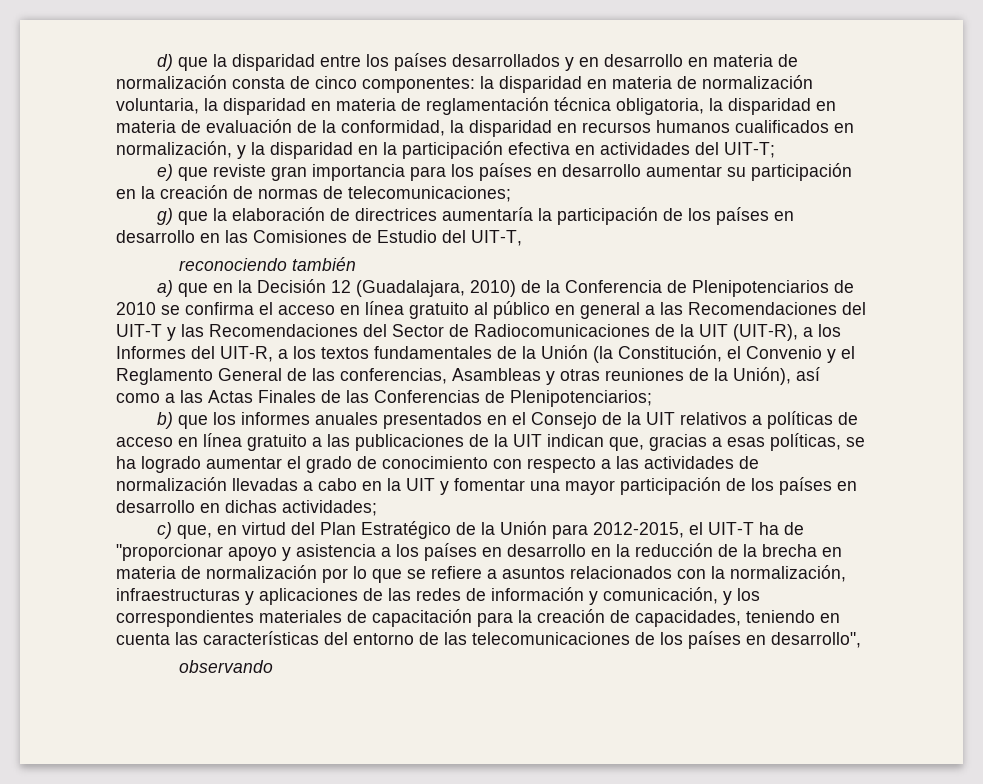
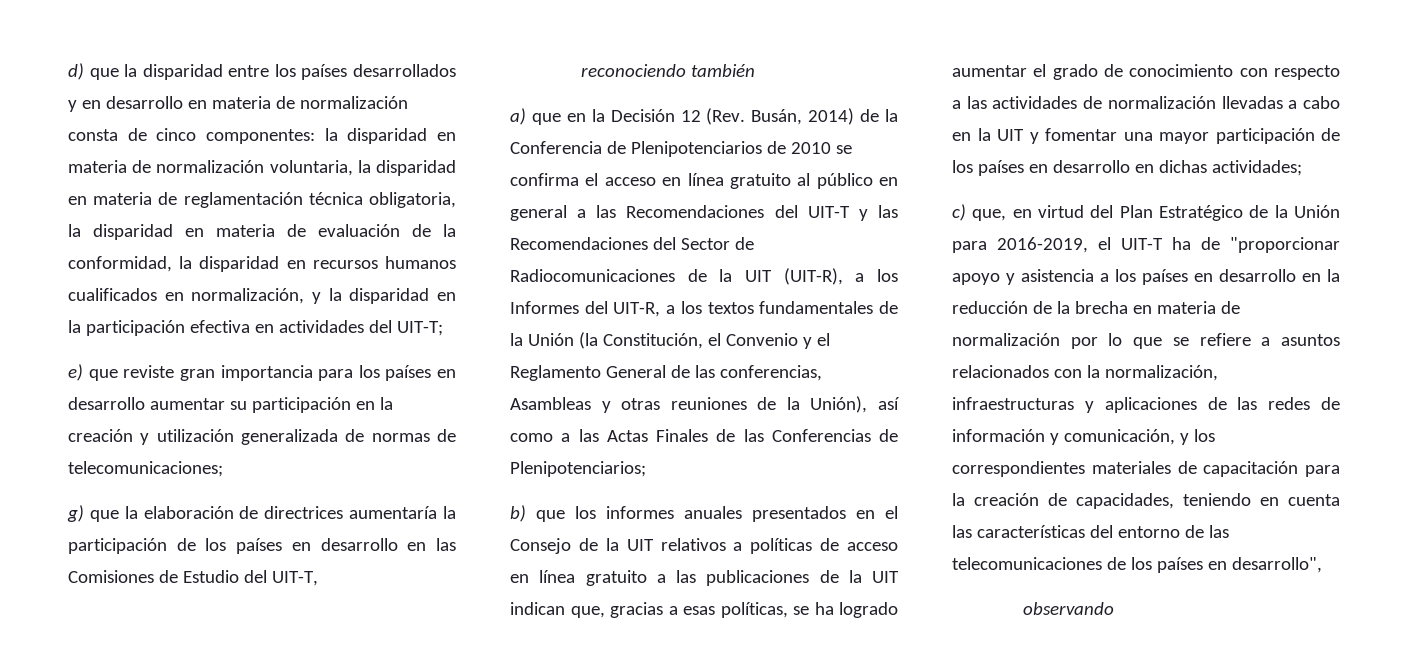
- e) que reviste gran importancia para los países en desarrollo aumentar su participación en la creación de normas de telecomunicaciones;
+ e) que reviste gran importancia para los países en desarrollo aumentar su participación en la creación y utilización generalizada de normas de telecomunicaciones;
- a) que en la Decisión 12 (Guadalajara, 2010) de la Conferencia de Plenipotenciarios de 2010 se confirma el acceso en línea gratuito al público en general a las Recomendaciones del UIT-T y las Recomendaciones del Sector de Radiocomunicaciones de la UIT (UIT-R), a los Informes del UIT-R, a los textos fundamentales de la Unión (la Constitución, el Convenio y el Reglamento General de las conferencias, Asambleas y otras reuniones de la Unión), así como a las Actas Finales de las Conferencias de Plenipotenciarios;
+ a) que en la Decisión 12 (Rev. Busán, 2014) de la Conferencia de Plenipotenciarios de 2010 se confirma el acceso en línea gratuito al público en general a las Recomendaciones del UIT-T y las Recomendaciones del Sector de Radiocomunicaciones de la UIT (UIT-R), a los Informes del UIT-R, a los textos fundamentales de la Unión (la Constitución, el Convenio y el Reglamento General de las conferencias, Asambleas y otras reuniones de la Unión), así como a las Actas Finales de las Conferencias de Plenipotenciarios;
- c) que, en virtud del Plan Estratégico de la Unión para 2012-2015, el UIT-T ha de "proporcionar apoyo y asistencia a los países en desarrollo en la reducción de la brecha en materia de normalización por lo que se refiere a asuntos relacionados con la normalización, infraestructuras y aplicaciones de las redes de información y comunicación, y los correspondientes materiales de capacitación para la creación de capacidades, teniendo en cuenta las características del entorno de las telecomunicaciones de los países en desarrollo",
+ c) que, en virtud del Plan Estratégico de la Unión para 2016-2019, el UIT-T ha de "proporcionar apoyo y asistencia a los países en desarrollo en la reducción de la brecha en materia de normalización por lo que se refiere a asuntos relacionados con la normalización, infraestructuras y aplicaciones de las redes de información y comunicación, y los correspondientes materiales de capacitación para la creación de capacidades, teniendo en cuenta las características del entorno de las telecomunicaciones de los países en desarrollo",

